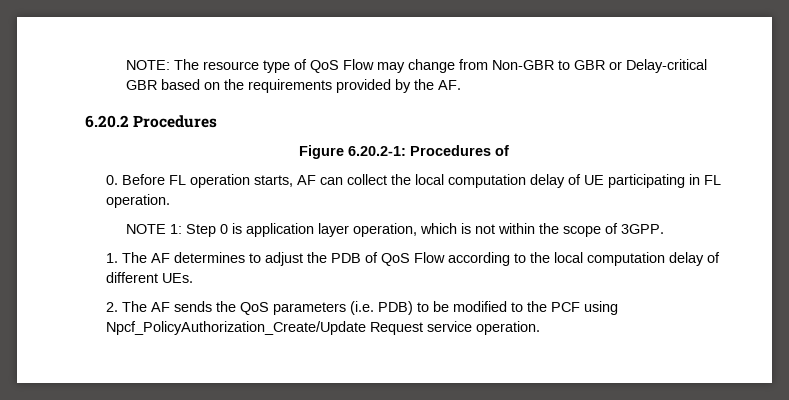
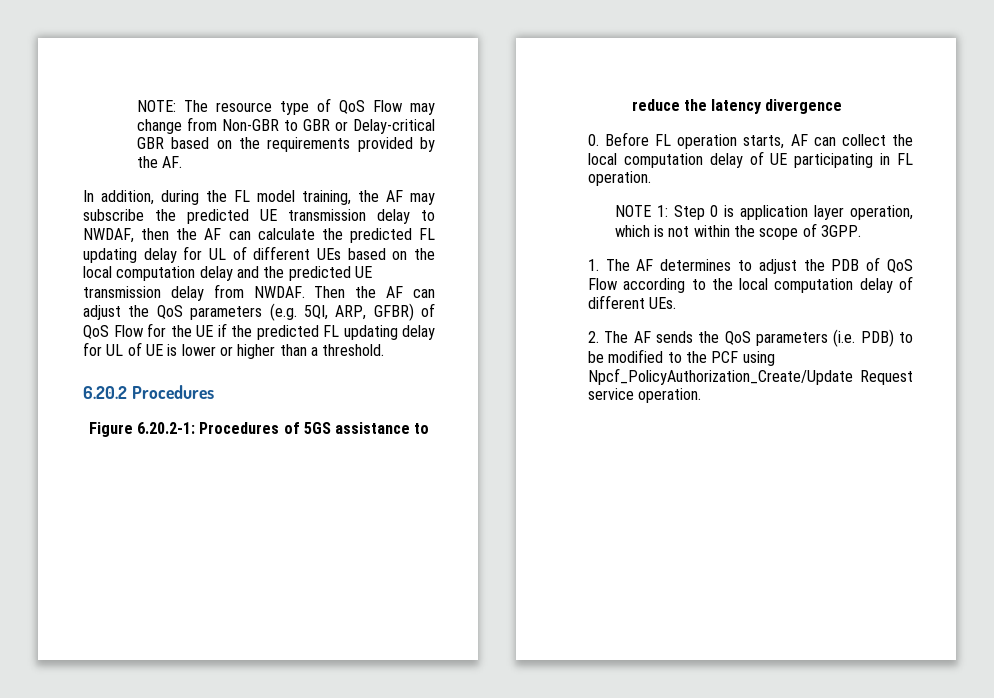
+ In addition, during the FL model training, the AF may subscribe the predicted UE transmission delay to NWDAF, then the AF can calculate the predicted FL updating delay for UL of different UEs based on the local computation delay and the predicted UE transmission delay from NWDAF. Then the AF can adjust the QoS parameters (e.g. 5QI, ARP, GFBR) of QoS Flow for the UE if the predicted FL updating delay for UL of UE is lower or higher than a threshold.
- Figure 6.20.2-1: Procedures of
+ Figure 6.20.2-1: Procedures of 5GS assistance to reduce the latency divergence

